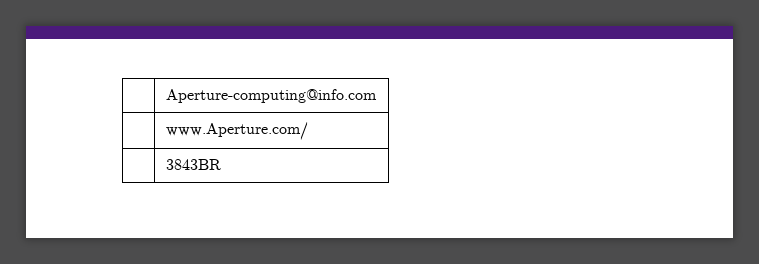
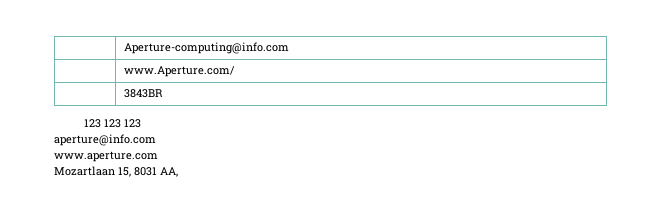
+ 123 123 123
+ aperture@info.com
+ www.aperture.com
+ Mozartlaan 15, 8031 AA,

